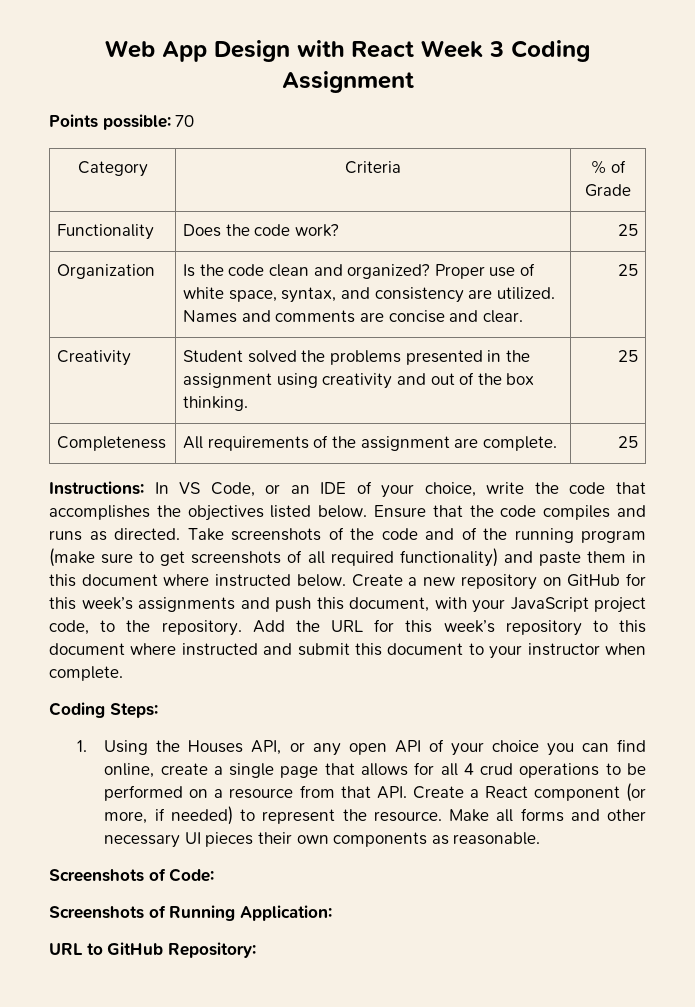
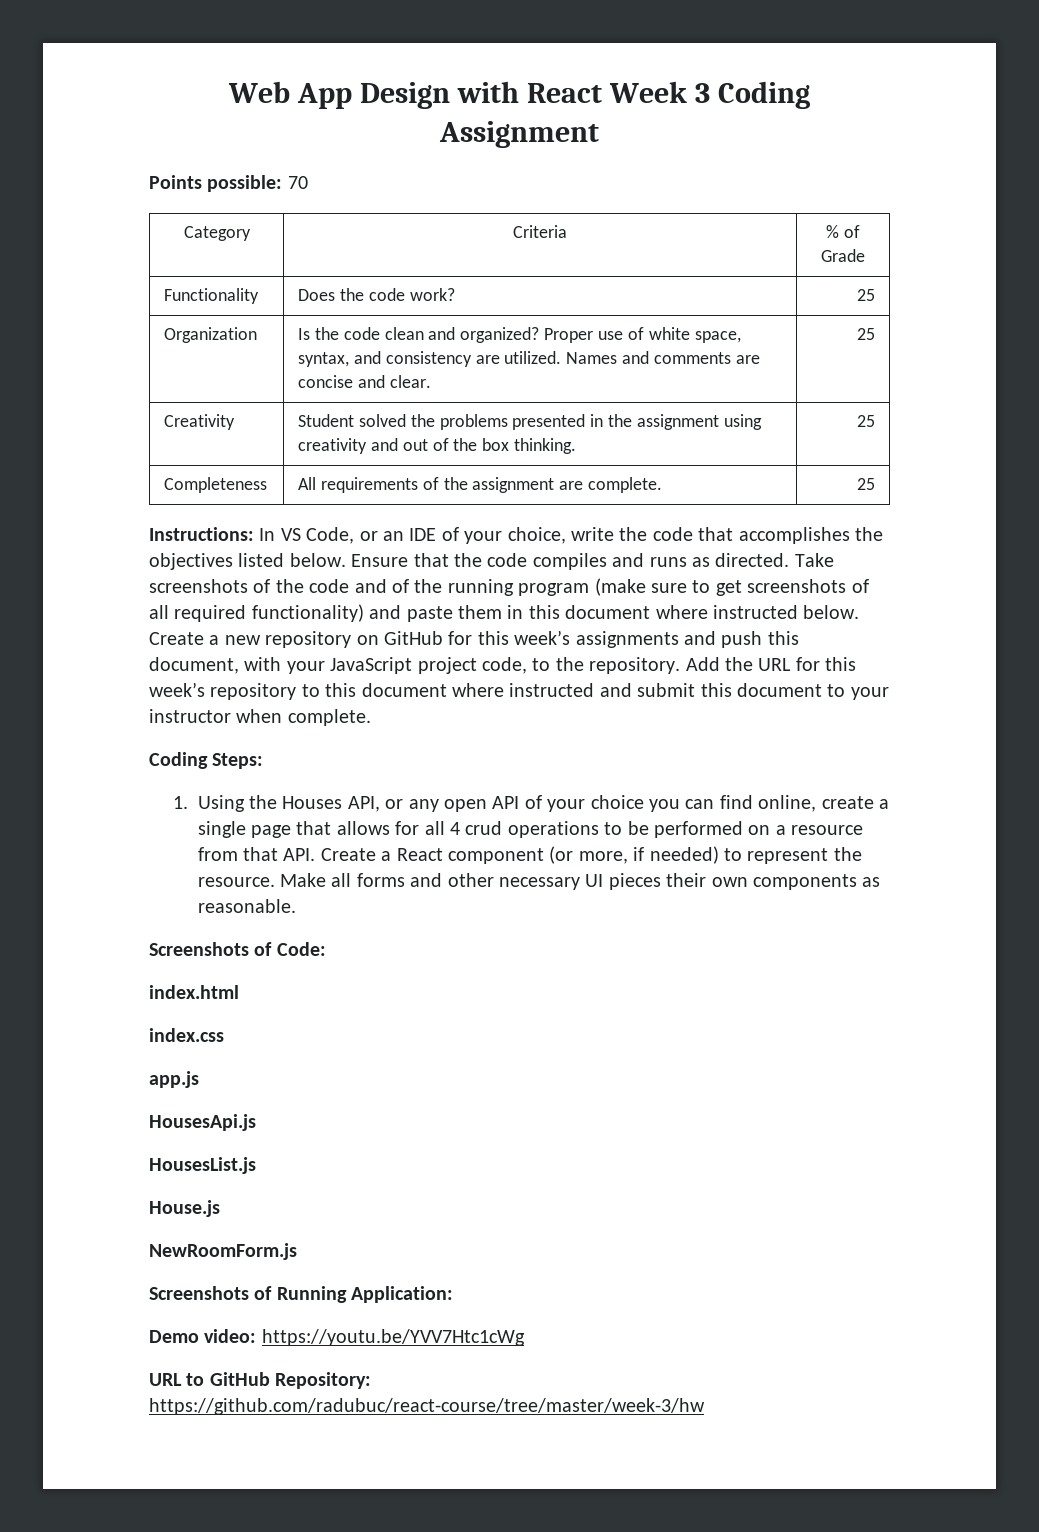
+ index.html
+ index.css
+ app.js
+ HousesApi.js
+ HousesList.js
+ House.js
+ NewRoomForm.js
+ Demo video: https://youtu.be/YVV7Htc1cWg
- URL to GitHub Repository:
+ URL to GitHub Repository: https://github.com/radubuc/react-course/tree/master/week-3/hw

